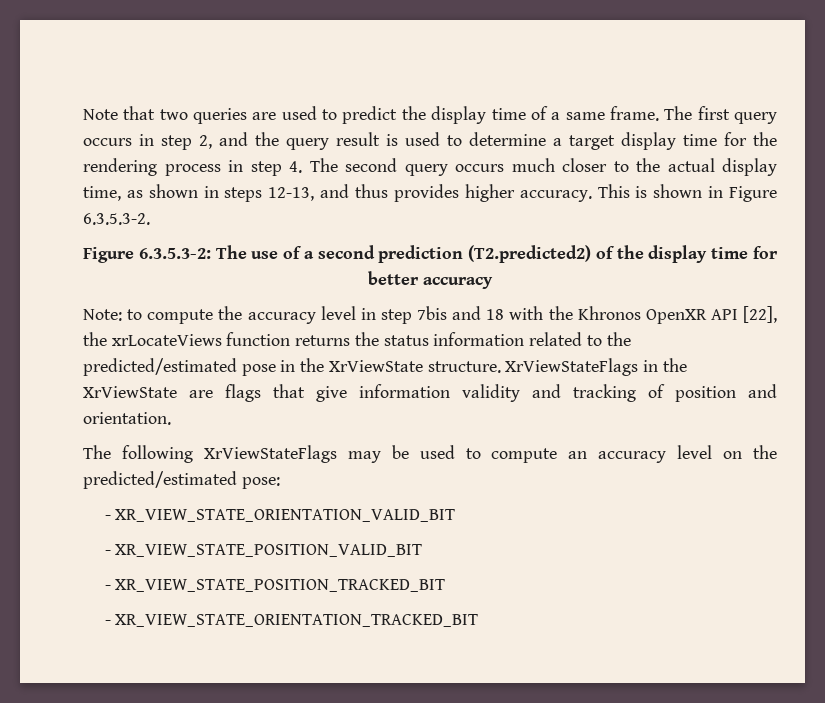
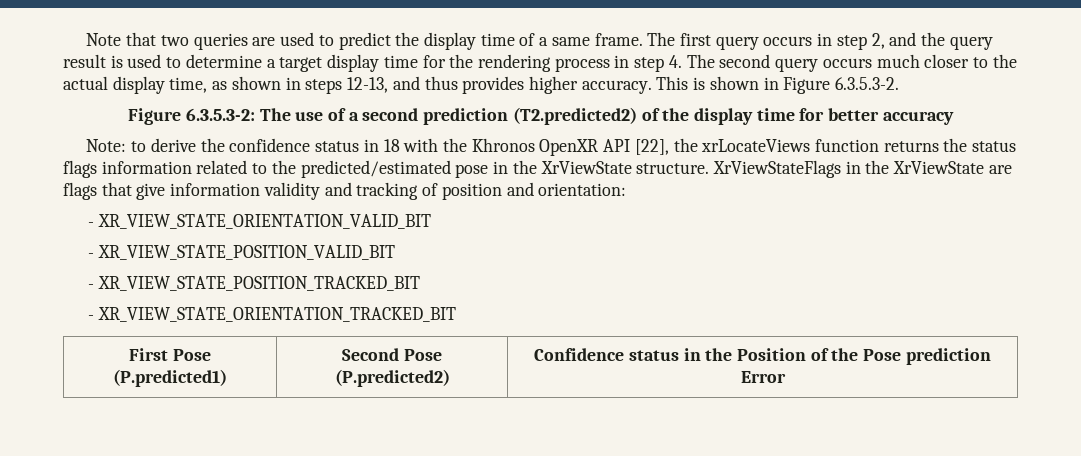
- Note: to compute the accuracy level in step 7bis and 18 with the Khronos OpenXR API [22], the xrLocateViews function returns the status information related to the predicted/estimated pose in the XrViewState structure.
+ Note: to derive the confidence status in 18 with the Khronos OpenXR API [22], the xrLocateViews function returns the status flags information related to the predicted/estimated pose in the XrViewState structure.
- XrViewStateFlags in the XrViewState are flags that give information validity and tracking of position and orientation.
- The following XrViewStateFlags may be used to compute an accuracy level on the predicted/estimated pose:
+ XrViewStateFlags in the XrViewState are flags that give information validity and tracking of position and orientation:
+ First Pose (P.predicted1) | Second Pose (P.predicted2) | Confidence status in the Position of the Pose prediction Error

